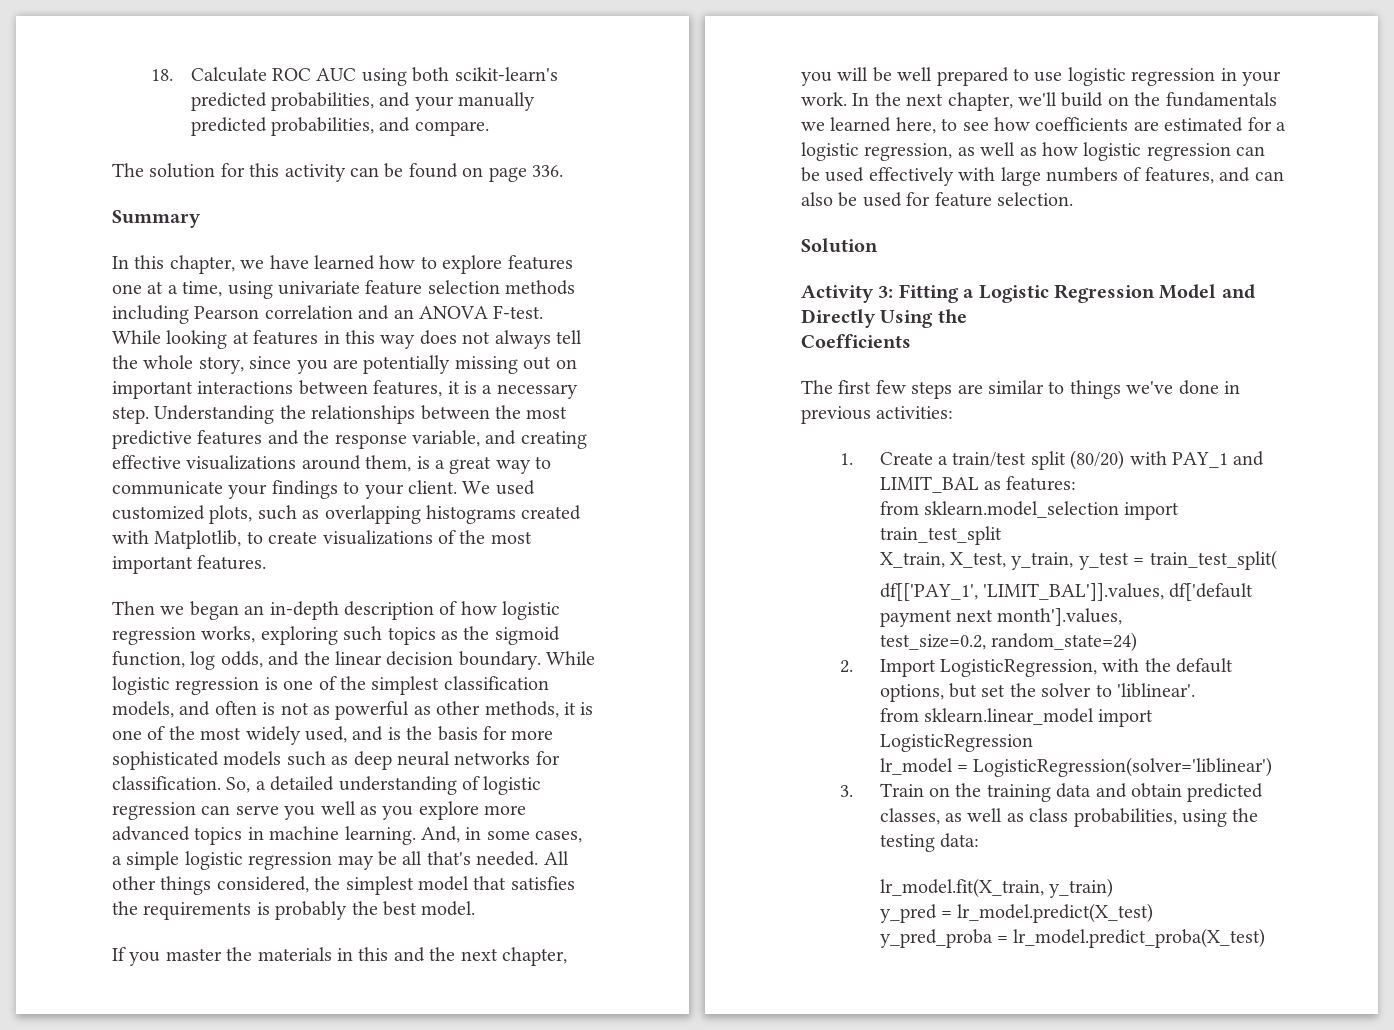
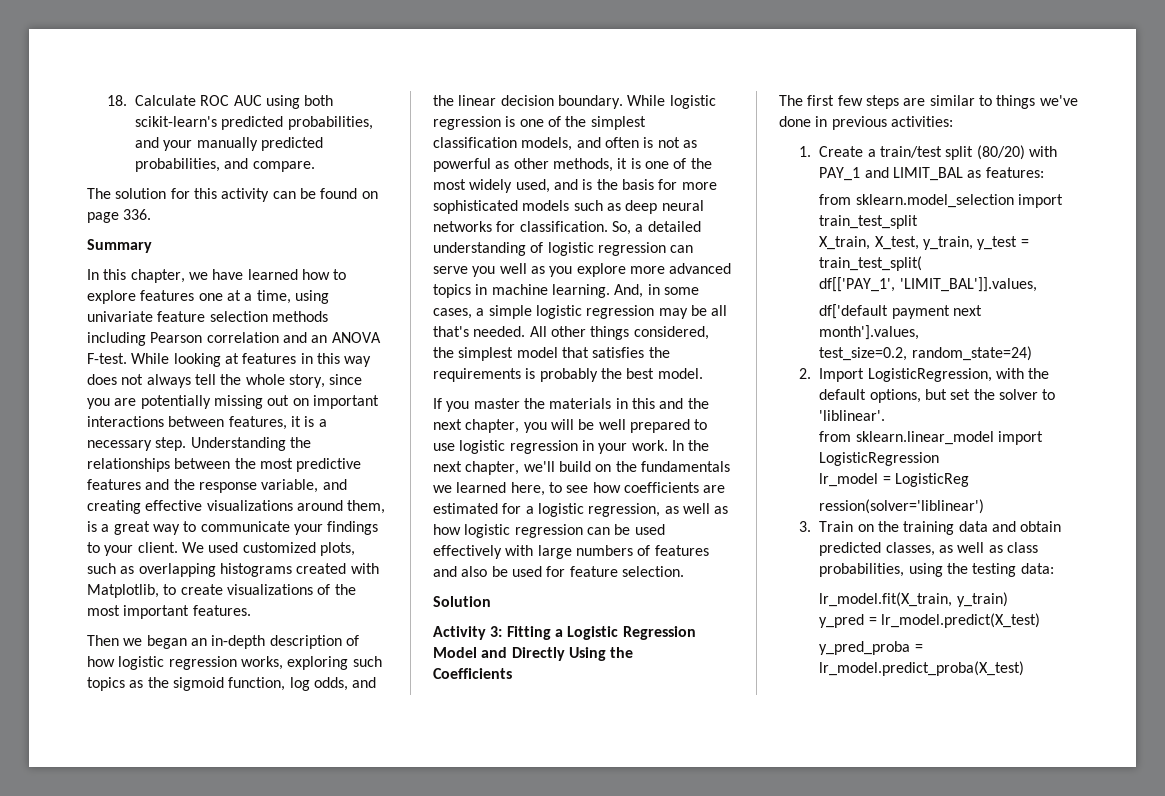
- In the next chapter, we'll build on the fundamentals we learned here, to see how coefficients are estimated for a logistic regression, as well as how logistic regression can be used effectively with large numbers of features, and can also be used for feature selection.
+ In the next chapter, we'll build on the fundamentals we learned here, to see how coefficients are estimated for a logistic regression, as well as how logistic regression can be used effectively with large numbers of features and also be used for feature selection.
- df[['PAY_1', 'LIMIT_BAL']].values, df['default payment next month'].values,
+ df[['PAY_1', 'LIMIT_BAL']].values,
+ df['default payment next month'].values,
- lr_model = LogisticRegression(solver='liblinear')
+ lr_model = LogisticReg
+ ression(solver='liblinear')

